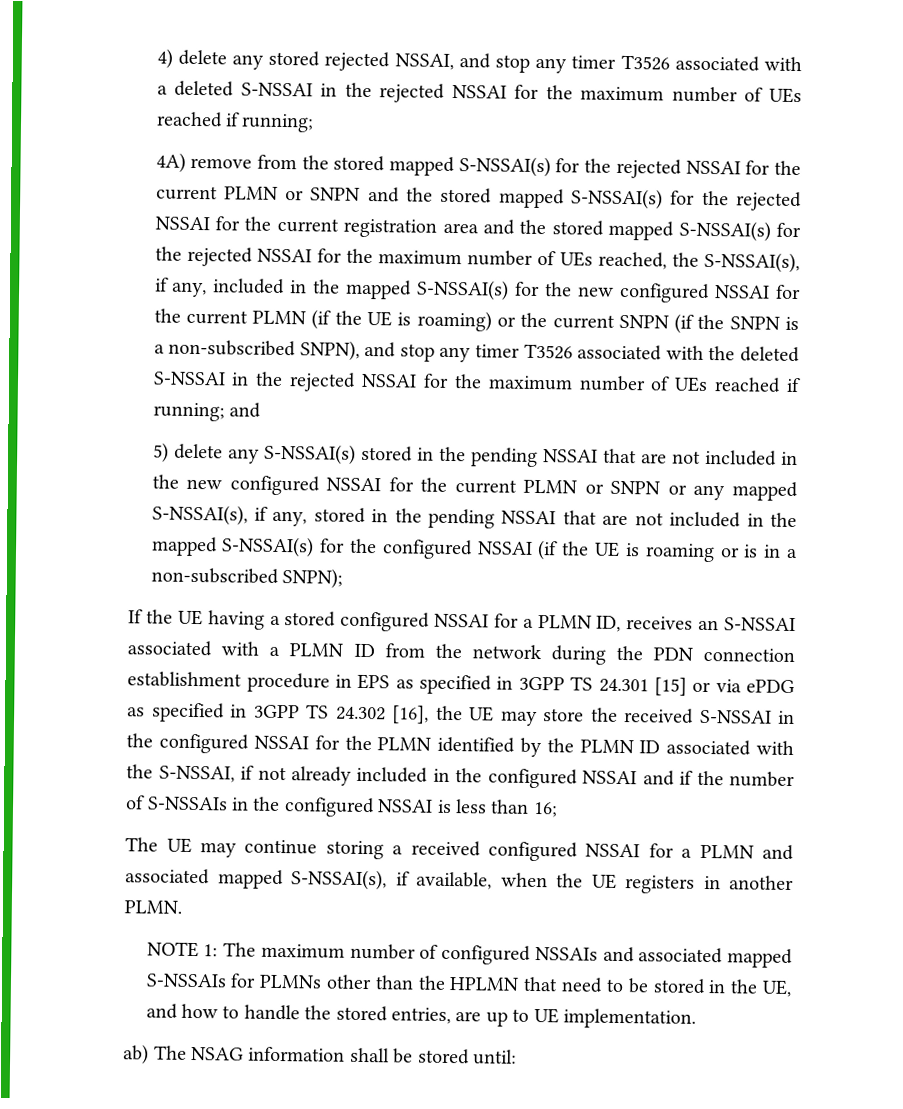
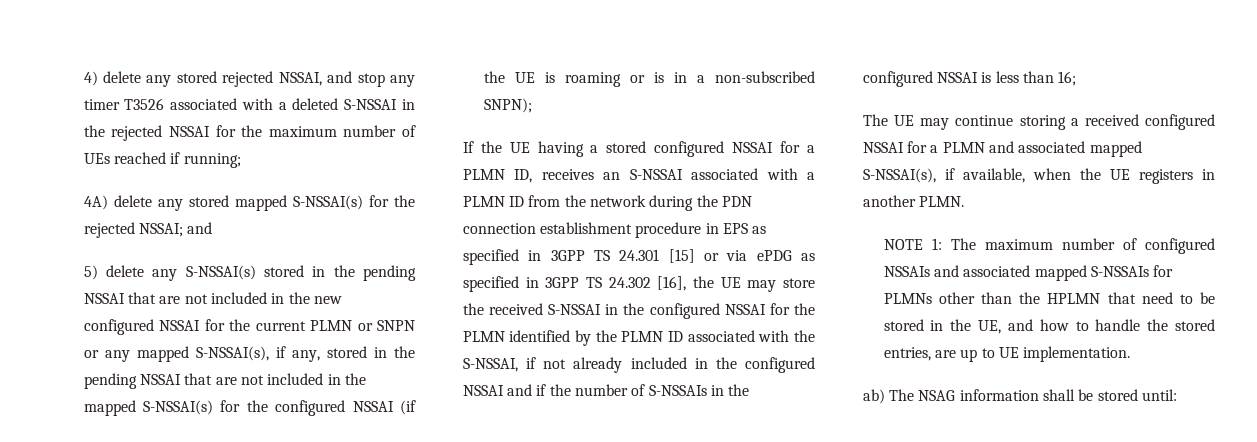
- 4A) remove from the stored mapped S-NSSAI(s) for the rejected NSSAI for the current PLMN or SNPN and the stored mapped S-NSSAI(s) for the rejected NSSAI for the current registration area and the stored mapped S-NSSAI(s) for the rejected NSSAI for the maximum number of UEs reached, the S-NSSAI(s), if any, included in the mapped S-NSSAI(s) for the new configured NSSAI for the current PLMN (if the UE is roaming) or the current SNPN (if the SNPN is a non-subscribed SNPN), and stop any timer T3526 associated with the deleted S-NSSAI in the rejected NSSAI for the maximum number of UEs reached if running; and
+ 4A) delete any stored mapped S-NSSAI(s) for the rejected NSSAI; and

